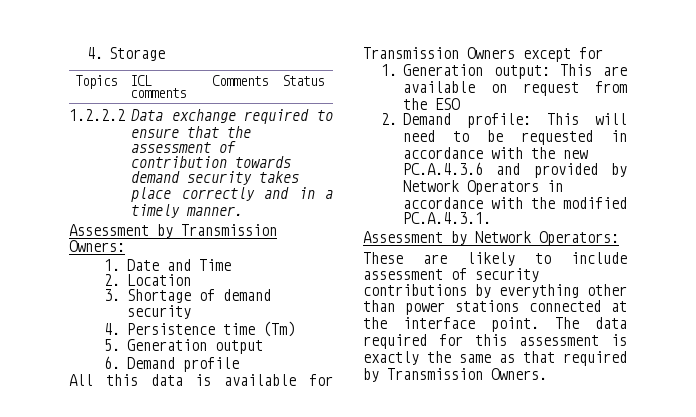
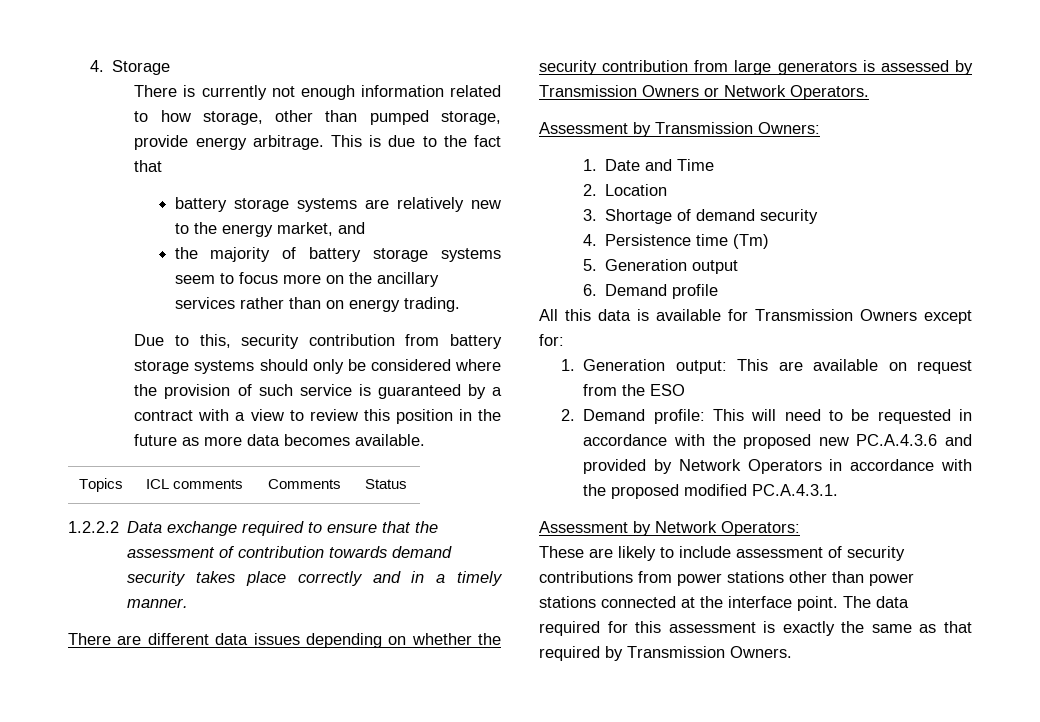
+ There is currently not enough information related to how storage, other than pumped storage, provide energy arbitrage. This is due to the fact that
+ battery storage systems are relatively new to the energy market, and
+ the majority of battery storage systems seem to focus more on the ancillary services rather than on energy trading.
+ Due to this, security contribution from battery storage systems should only be considered where the provision of such service is guaranteed by a contract with a view to review this position in the future as more data becomes available.
+ There are different data issues depending on whether the security contribution from large generators is assessed by Transmission Owners or Network Operators.
- All this data is available for Transmission Owners except for
+ All this data is available for Transmission Owners except for:
- 2. Demand profile: This will need to be requested in accordance with the new PC.A.4.3.6 and provided by Network Operators in accordance with the modified PC.A.4.3.1.
+ 2. Demand profile: This will need to be requested in accordance with the proposed new PC.A.4.3.6 and provided by Network Operators in accordance with the proposed modified PC.A.4.3.1.
- These are likely to include assessment of security contributions by everything other than power stations connected at the interface point.
+ These are likely to include assessment of security contributions from power stations other than power stations connected at the interface point.

